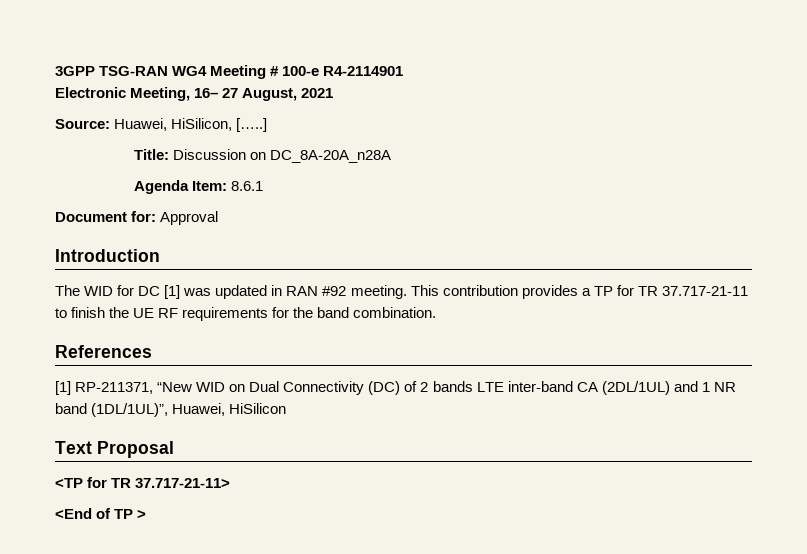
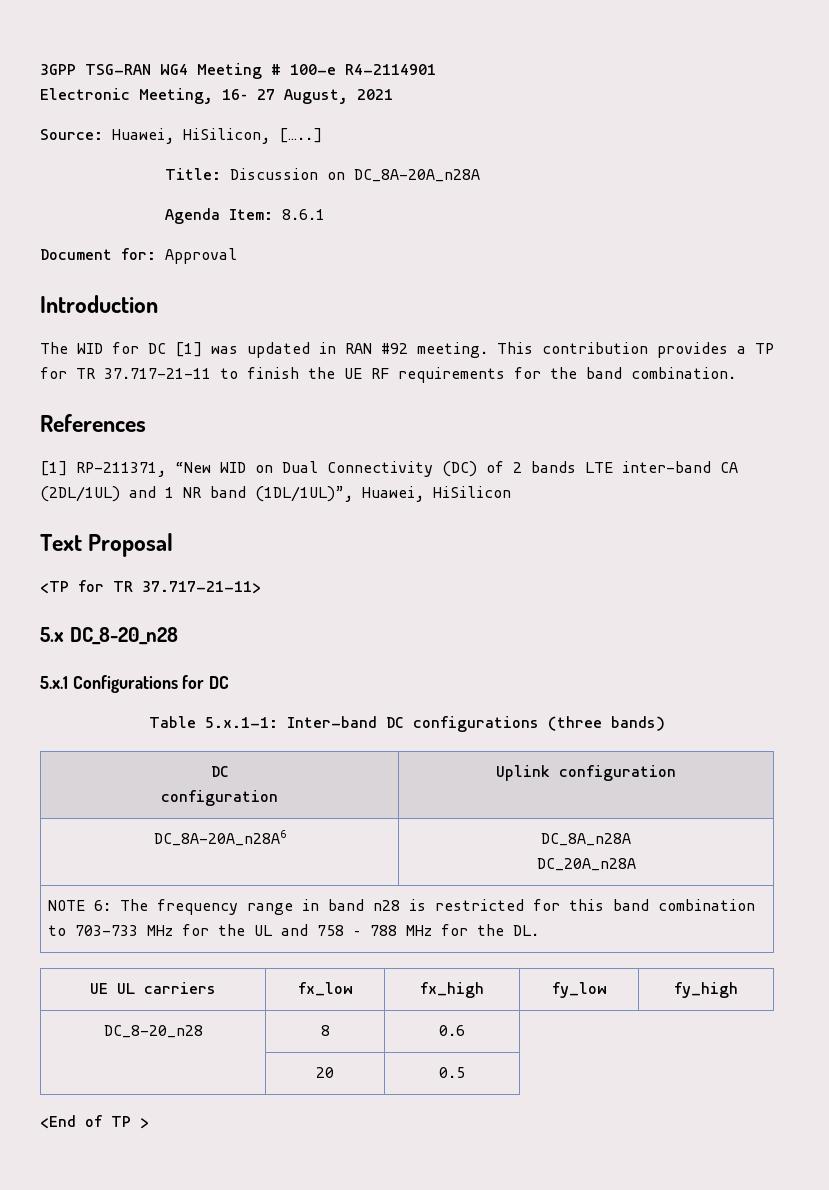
+ 5.x DC_8-20_n28
+ 5.x.1 Configurations for DC
+ Table 5.x.1-1: Inter-band DC configurations (three bands)
+ DC
+ configuration | Uplink configuration
+ DC_8A-20A_n28A6 | DC_8A_n28A
+ DC_20A_n28A
+ NOTE 6: The frequency range in band n28 is restricted for this band combination to 703-733 MHz for the UL and 758 – 788 MHz for the DL.
+ UE UL carriers | fx_low | fx_high | fy_low | fy_high
+ DC_8-20_n28 | 8 | 0.6
+ | 20 | 0.5

